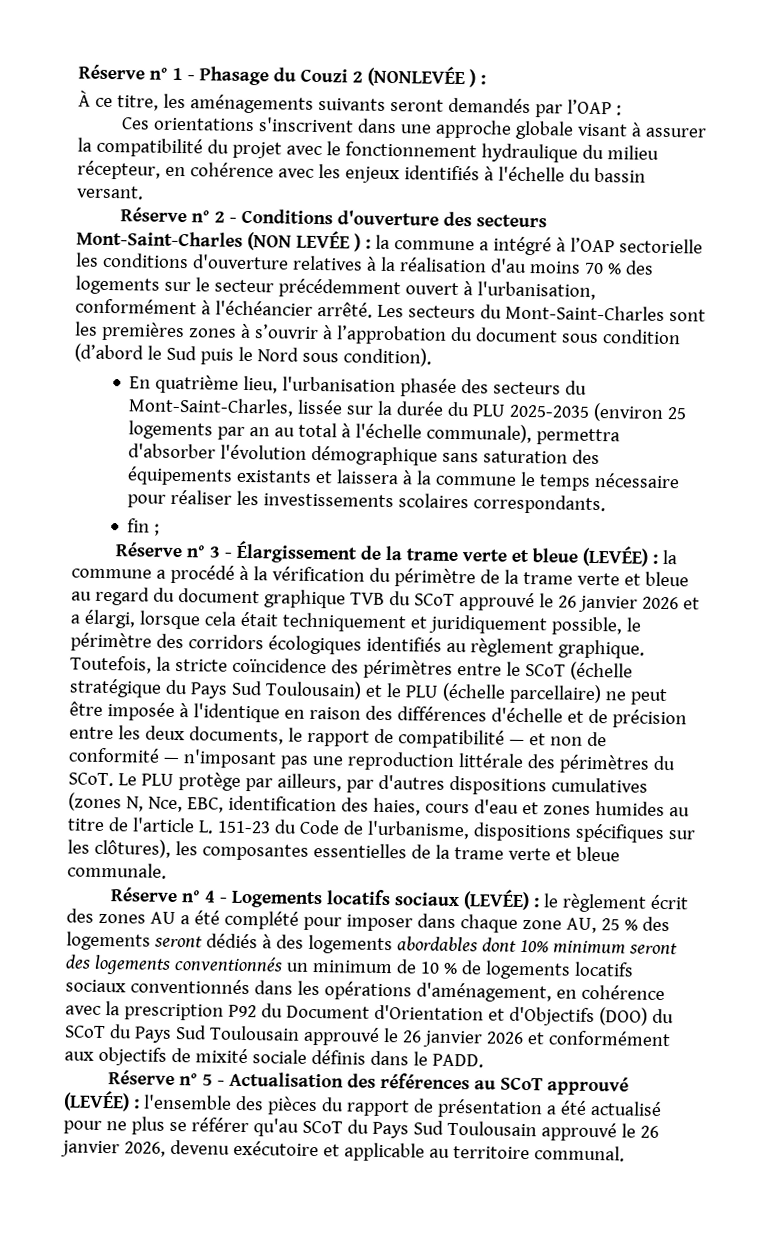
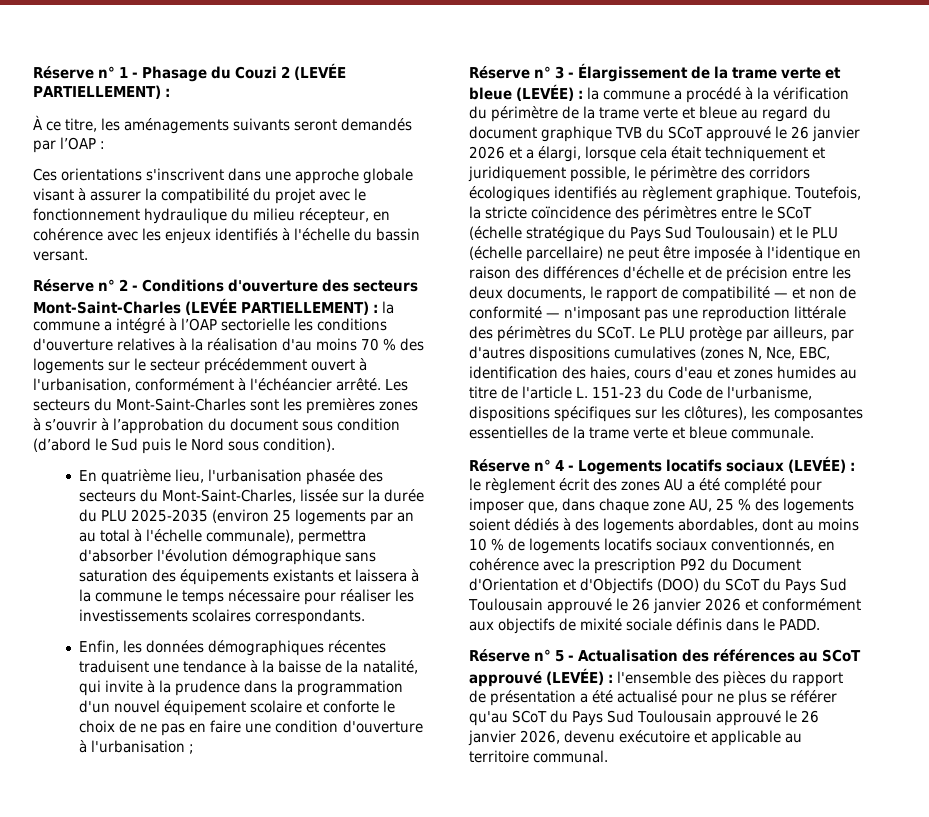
- Réserve n° 1 - Phasage du Couzi 2 (NONLEVÉE ) :
+ Réserve n° 1 - Phasage du Couzi 2 (LEVÉE PARTIELLEMENT) :
- Réserve n° 2 - Conditions d'ouverture des secteurs Mont-Saint-Charles (NON LEVÉE ) : la commune a intégré à l’OAP sectorielle les conditions d'ouverture relatives à la réalisation d'au moins 70 % des logements sur le secteur précédemment ouvert à l'urbanisation, conformément à l'échéancier arrêté.
+ Réserve n° 2 - Conditions d'ouverture des secteurs Mont-Saint-Charles (LEVÉE PARTIELLEMENT) : la commune a intégré à l’OAP sectorielle les conditions d'ouverture relatives à la réalisation d'au moins 70 % des logements sur le secteur précédemment ouvert à l'urbanisation, conformément à l'échéancier arrêté.
- fin ;
+ Enfin, les données démographiques récentes traduisent une tendance à la baisse de la natalité, qui invite à la prudence dans la programmation d'un nouvel équipement scolaire et conforte le choix de ne pas en faire une condition d'ouverture à l'urbanisation ;
- le règlement écrit des zones AU a été complété pour imposer dans chaque zone AU, 25 % des logements seront dédiés à des logements abordables dont 10% minimum seront des logements conventionnés un minimum de 10 % de logements locatifs sociaux conventionnés dans les opérations d'aménagement, en cohérence avec la prescription P92 du Document d'Orientation et d'Objectifs (DOO) du SCoT du Pays Sud Toulousain approuvé le 26 janvier 2026 et conformément aux objectifs de mixité sociale définis dans le PADD.
+ le règlement écrit des zones AU a été complété pour imposer que, dans chaque zone AU, 25 % des logements soient dédiés à des logements abordables, dont au moins 10 % de logements locatifs sociaux conventionnés, en cohérence avec la prescription P92 du Document d'Orientation et d'Objectifs (DOO) du SCoT du Pays Sud Toulousain approuvé le 26 janvier 2026 et conformément aux objectifs de mixité sociale définis dans le PADD.

